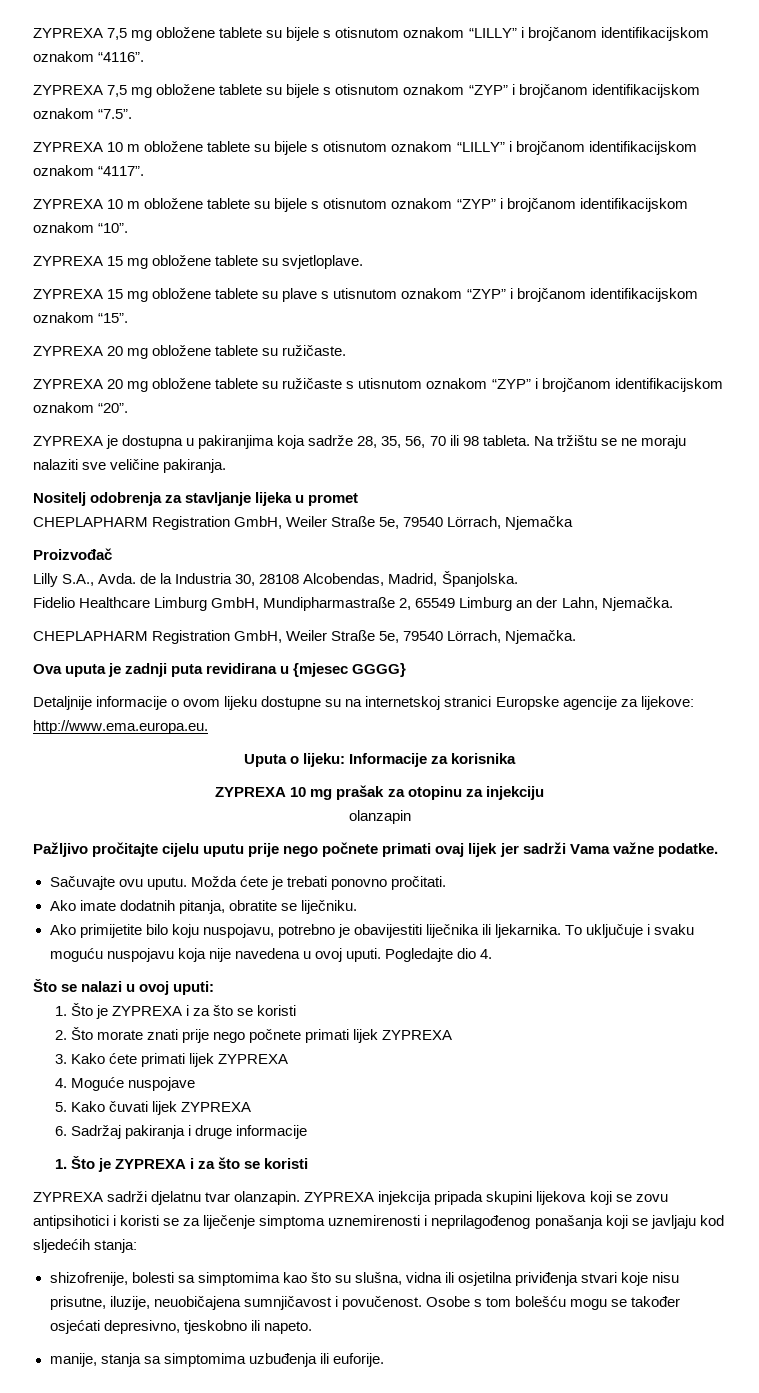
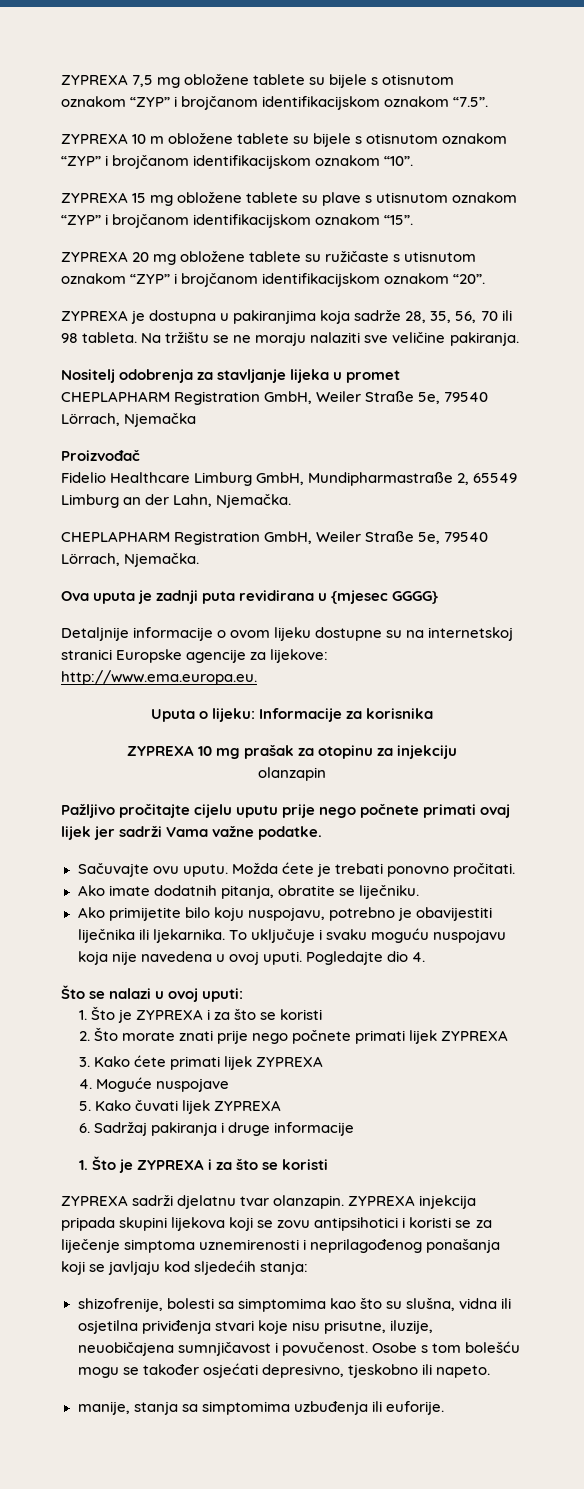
- ZYPREXA 7,5 mg obložene tablete su bijele s otisnutom oznakom “LILLY” i brojčanom identifikacijskom oznakom “4116”.
- ZYPREXA 10 m obložene tablete su bijele s otisnutom oznakom “LILLY” i brojčanom identifikacijskom oznakom “4117”.
- ZYPREXA 15 mg obložene tablete su svjetloplave.
- ZYPREXA 20 mg obložene tablete su ružičaste.
- Lilly S.A., Avda. de la Industria 30, 28108 Alcobendas, Madrid, Španjolska.

